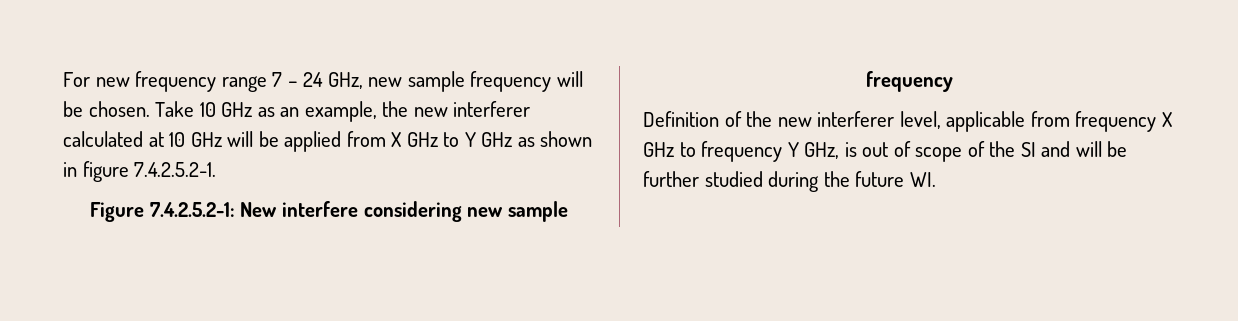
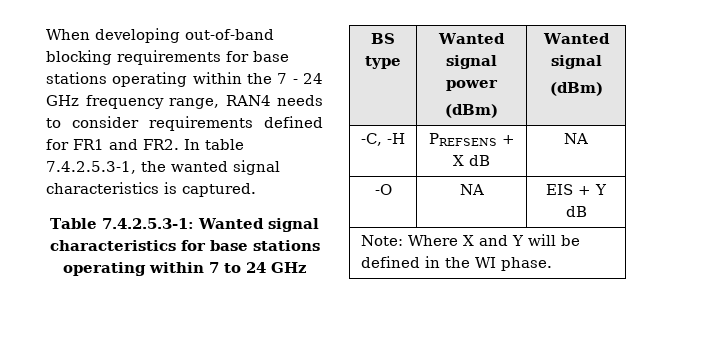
- For new frequency range 7 – 24 GHz, new sample frequency will be chosen. Take 10 GHz as an example, the new interferer calculated at 10 GHz will be applied from X GHz to Y GHz as shown in figure 7.4.2.5.2-1.
- Figure 7.4.2.5.2-1: New interfere considering new sample frequency
- Definition of the new interferer level, applicable from frequency X GHz to frequency Y GHz, is out of scope of the SI and will be further studied during the future WI.
+ When developing out-of-band blocking requirements for base stations operating within the 7 - 24 GHz frequency range, RAN4 needs to consider requirements defined for FR1 and FR2. In table 7.4.2.5.3-1, the wanted signal characteristics is captured.
+ Table 7.4.2.5.3-1: Wanted signal characteristics for base stations operating within 7 to 24 GHz
+ BS type | Wanted signal power
+ (dBm) | Wanted signal
+ (dBm)
+ -C, -H | PREFSENS + X dB | NA
+ -O | NA | EIS + Y dB
+ Note: Where X and Y will be defined in the WI phase.

